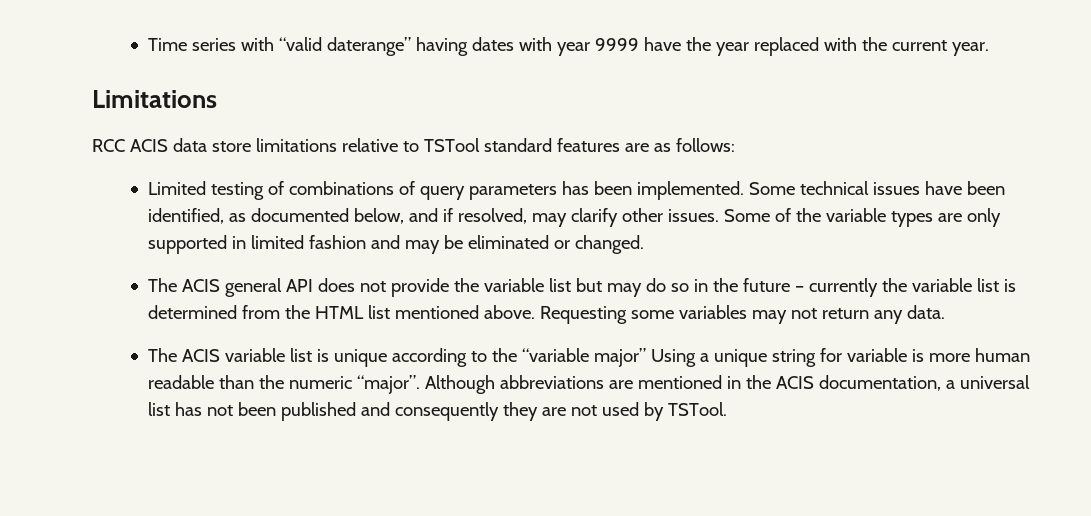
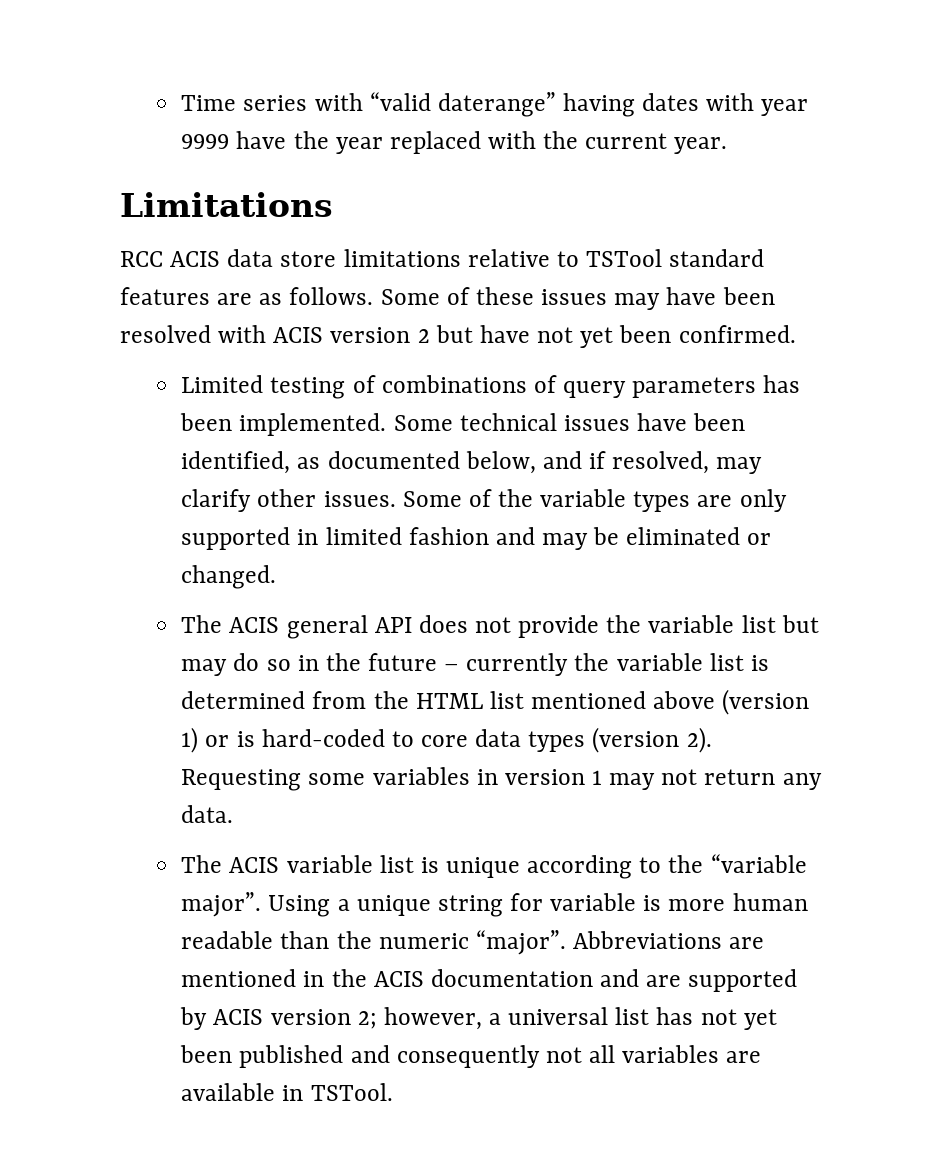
- RCC ACIS data store limitations relative to TSTool standard features are as follows:
+ RCC ACIS data store limitations relative to TSTool standard features are as follows. Some of these issues may have been resolved with ACIS version 2 but have not yet been confirmed.
- The ACIS general API does not provide the variable list but may do so in the future – currently the variable list is determined from the HTML list mentioned above. Requesting some variables may not return any data.
+ The ACIS general API does not provide the variable list but may do so in the future – currently the variable list is determined from the HTML list mentioned above (version 1) or is hard-coded to core data types (version 2). Requesting some variables in version 1 may not return any data.
- The ACIS variable list is unique according to the “variable major” Using a unique string for variable is more human readable than the numeric “major”.
+ The ACIS variable list is unique according to the “variable major”. Using a unique string for variable is more human readable than the numeric “major”.
- Although abbreviations are mentioned in the ACIS documentation, a universal list has not been published and consequently they are not used by TSTool.
+ Abbreviations are mentioned in the ACIS documentation and are supported by ACIS version 2; however, a universal list has not yet been published and consequently not all variables are available in TSTool.

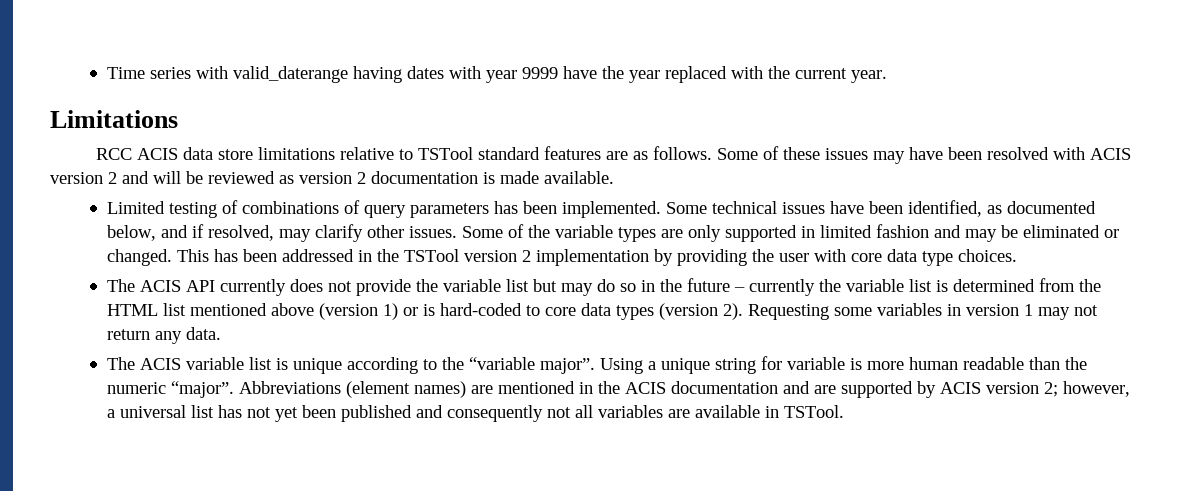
- Time series with “valid daterange” having dates with year 9999 have the year replaced with the current year.
+ Time series with valid_daterange having dates with year 9999 have the year replaced with the current year.
- Some of these issues may have been resolved with ACIS version 2 but have not yet been confirmed.
+ Some of these issues may have been resolved with ACIS version 2 and will be reviewed as version 2 documentation is made available.
- Some of the variable types are only supported in limited fashion and may be eliminated or changed.
- The ACIS general API does not provide the variable list but may do so in the future – currently the variable list is determined from the HTML list mentioned above (version 1) or is hard-coded to core data types (version 2).
+ Some of the variable types are only supported in limited fashion and may be eliminated or changed. This has been addressed in the TSTool version 2 implementation by providing the user with core data type choices.
+ The ACIS API currently does not provide the variable list but may do so in the future – currently the variable list is determined from the HTML list mentioned above (version 1) or is hard-coded to core data types (version 2).
- Abbreviations are mentioned in the ACIS documentation and are supported by ACIS version 2; however, a universal list has not yet been published and consequently not all variables are available in TSTool.
+ Abbreviations (element names) are mentioned in the ACIS documentation and are supported by ACIS version 2; however, a universal list has not yet been published and consequently not all variables are available in TSTool.

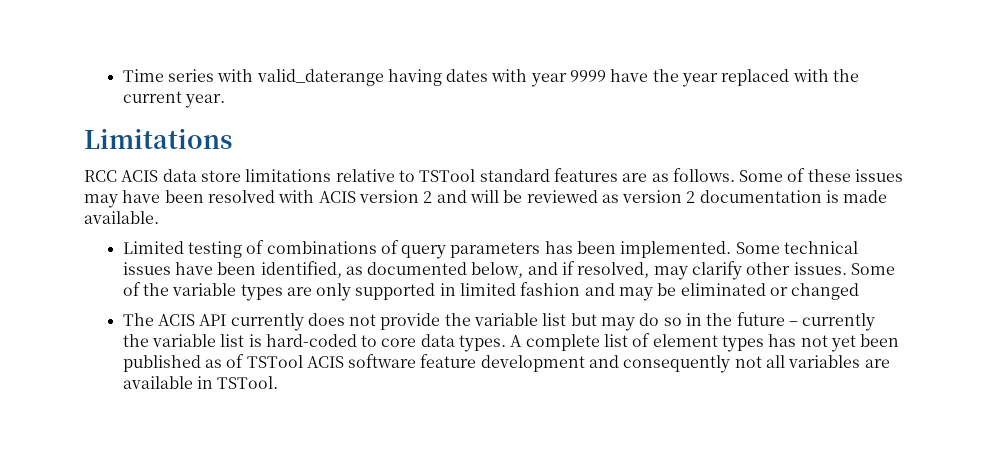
- Some of the variable types are only supported in limited fashion and may be eliminated or changed. This has been addressed in the TSTool version 2 implementation by providing the user with core data type choices.
+ Some of the variable types are only supported in limited fashion and may be eliminated or changed
- The ACIS API currently does not provide the variable list but may do so in the future – currently the variable list is determined from the HTML list mentioned above (version 1) or is hard-coded to core data types (version 2). Requesting some variables in version 1 may not return any data.
- The ACIS variable list is unique according to the “variable major”. Using a unique string for variable is more human readable than the numeric “major”. Abbreviations (element names) are mentioned in the ACIS documentation and are supported by ACIS version 2; however, a universal list has not yet been published and consequently not all variables are available in TSTool.
+ The ACIS API currently does not provide the variable list but may do so in the future – currently the variable list is hard-coded to core data types. A complete list of element types has not yet been published as of TSTool ACIS software feature development and consequently not all variables are available in TSTool.

